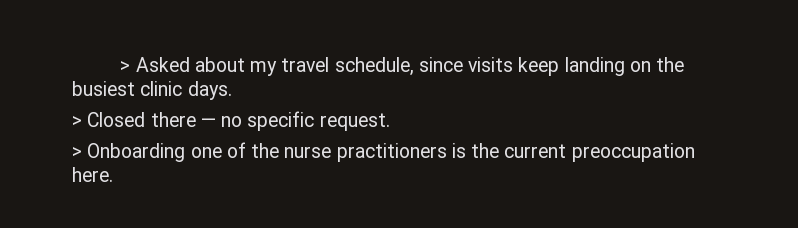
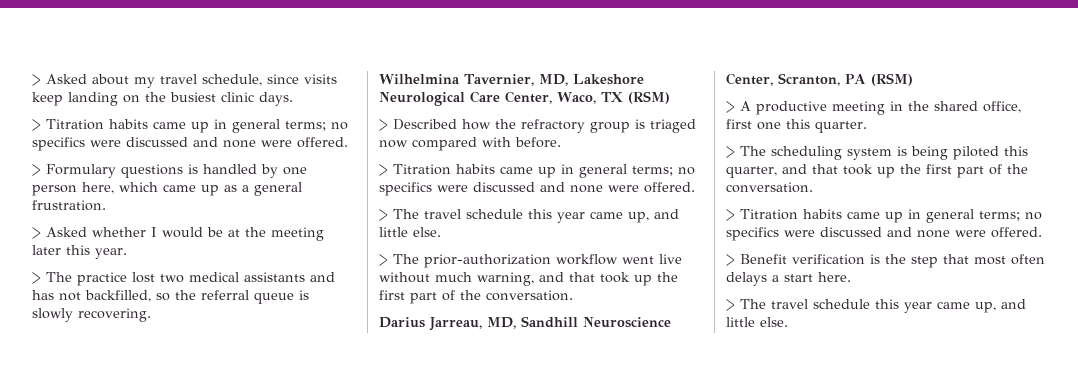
  > Asked about my travel schedule, since visits keep landing on the busiest clinic days.
- > Closed there — no specific request.
- > Onboarding one of the nurse practitioners is the current preoccupation here.
+ > Titration habits came up in general terms; no specifics were discussed and none were offered.
+ > Formulary questions is handled by one person here, which came up as a general frustration.
+ > Asked whether I would be at the meeting later this year.
+ > The practice lost two medical assistants and has not backfilled, so the referral queue is slowly recovering.
+ Wilhelmina Tavernier, MD, Lakeshore Neurological Care Center, Waco, TX (RSM)
+ > Described how the refractory group is triaged now compared with before.
+ > Titration habits came up in general terms; no specifics were discussed and none were offered.
+ > The travel schedule this year came up, and little else.
+ > The prior-authorization workflow went live without much warning, and that took up the first part of the conversation.
+ Darius Jarreau, MD, Sandhill Neuroscience Center, Scranton, PA (RSM)
+ > A productive meeting in the shared office, first one this quarter.
+ > The scheduling system is being piloted this quarter, and that took up the first part of the conversation.
+ > Titration habits came up in general terms; no specifics were discussed and none were offered.
+ > Benefit verification is the step that most often delays a start here.
+ > The travel schedule this year came up, and little else.

